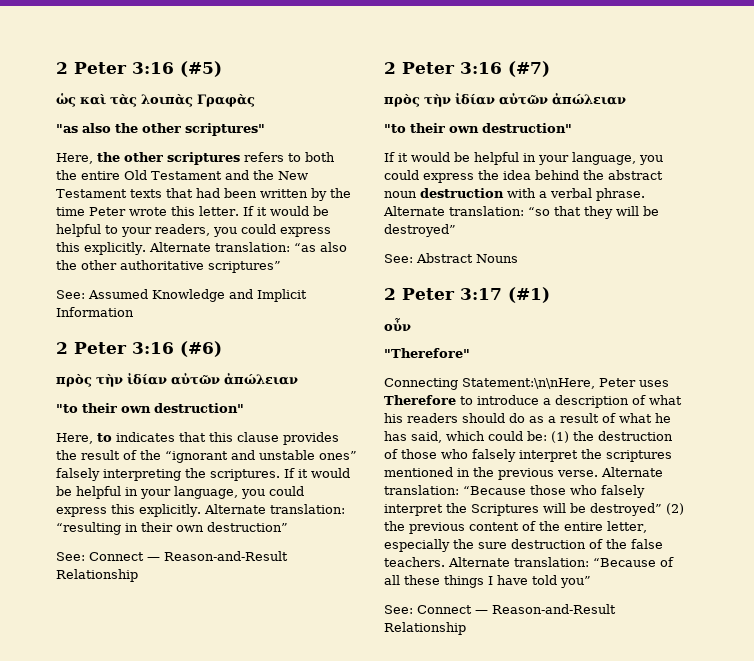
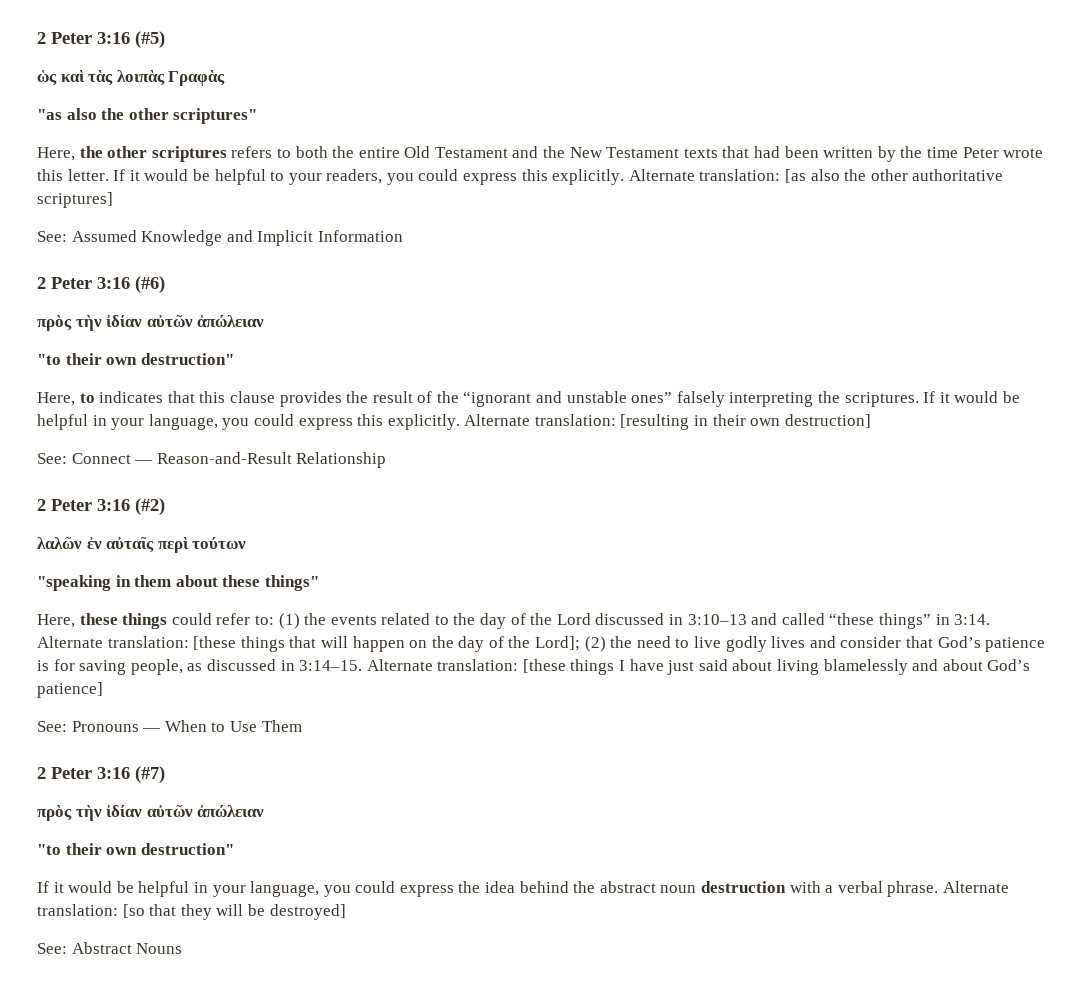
- Alternate translation: “as also the other authoritative scriptures”
+ Alternate translation: [as also the other authoritative scriptures]
- Alternate translation: “resulting in their own destruction”
+ Alternate translation: [resulting in their own destruction]
  See: Connect — Reason-and-Result Relationship
+ 2 Peter 3:16 (#2)
+ λαλῶν ἐν αὐταῖς περὶ τούτων
+ "speaking in them about these things"
+ Here, these things could refer to: (1) the events related to the day of the Lord discussed in 3:10–13 and called “these things” in 3:14. Alternate translation: [these things that will happen on the day of the Lord]; (2) the need to live godly lives and consider that God’s patience is for saving people, as discussed in 3:14–15. Alternate translation: [these things I have just said about living blamelessly and about God’s patience]
+ See: Pronouns — When to Use Them
- Alternate translation: “so that they will be destroyed”
+ Alternate translation: [so that they will be destroyed]
- 2 Peter 3:17 (#1)
- οὖν
- "Therefore"
- Connecting Statement:\n\nHere, Peter uses Therefore to introduce a description of what his readers should do as a result of what he has said, which could be: (1) the destruction of those who falsely interpret the scriptures mentioned in the previous verse. Alternate translation: “Because those who falsely interpret the Scriptures will be destroyed” (2) the previous content of the entire letter, especially the sure destruction of the false teachers. Alternate translation: “Because of all these things I have told you”
- See: Connect — Reason-and-Result Relationship

